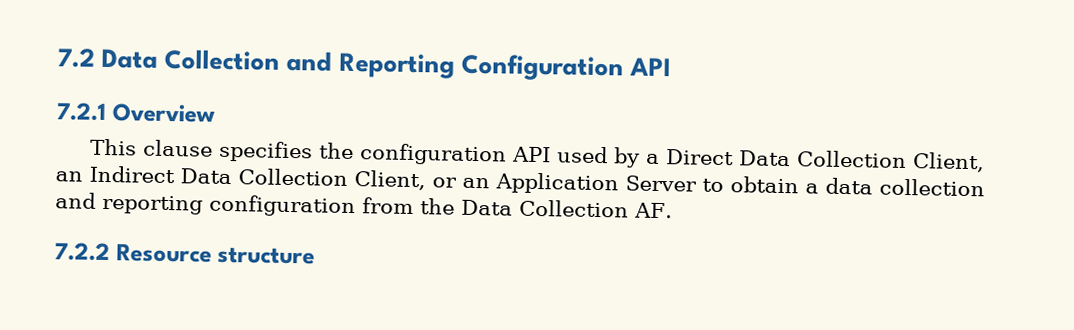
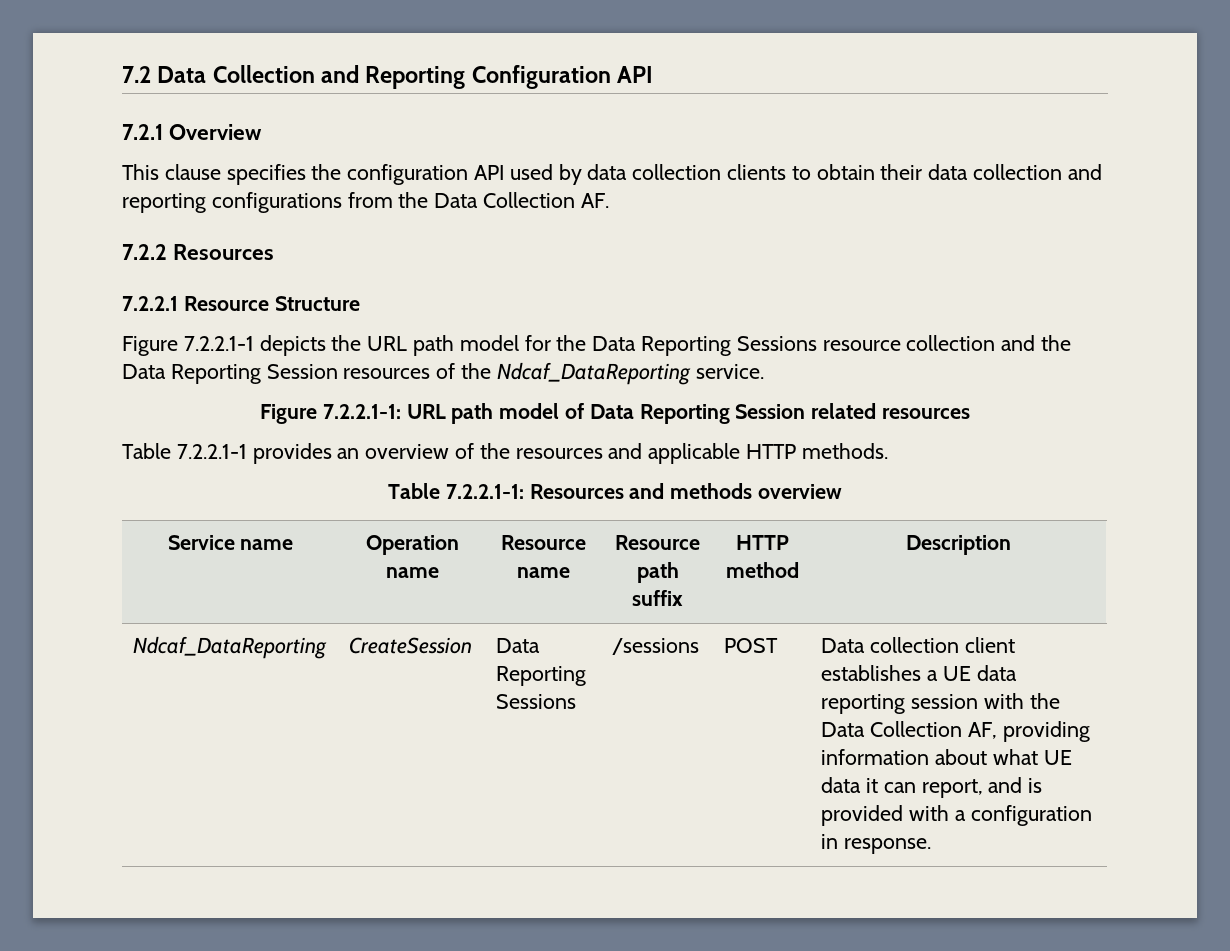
- This clause specifies the configuration API used by a Direct Data Collection Client, an Indirect Data Collection Client, or an Application Server to obtain a data collection and reporting configuration from the Data Collection AF.
+ This clause specifies the configuration API used by data collection clients to obtain their data collection and reporting configurations from the Data Collection AF.
- 7.2.2 Resource structure
+ 7.2.2 Resources
+ 7.2.2.1 Resource Structure
+ Figure 7.2.2.1-1 depicts the URL path model for the Data Reporting Sessions resource collection and the Data Reporting Session resources of the Ndcaf_DataReporting service.
+ Figure 7.2.2.1-1: URL path model of Data Reporting Session related resources
+ Table 7.2.2.1-1 provides an overview of the resources and applicable HTTP methods.
+ Table 7.2.2.1-1: Resources and methods overview
+ Service name | Operation name | Resource name | Resource path suffix | HTTP method | Description
+ Ndcaf_DataReporting | CreateSession | Data Reporting Sessions | /sessions | POST | Data collection client establishes a UE data reporting session with the Data Collection AF, providing information about what UE data it can report, and is provided with a configuration in response.

